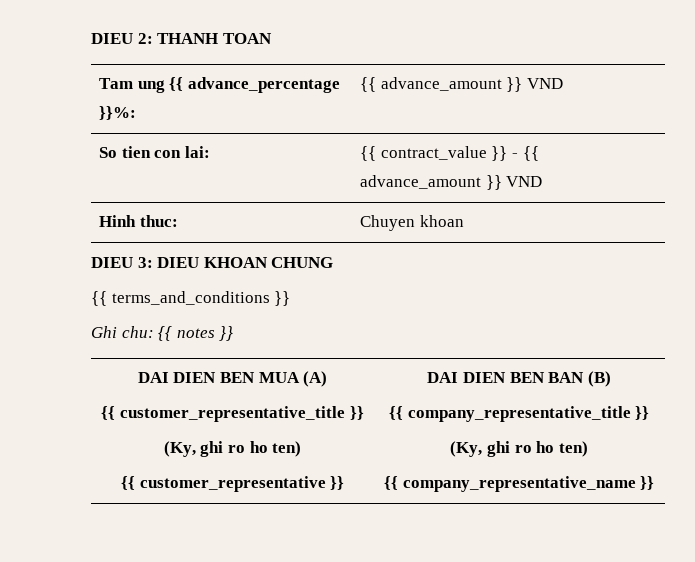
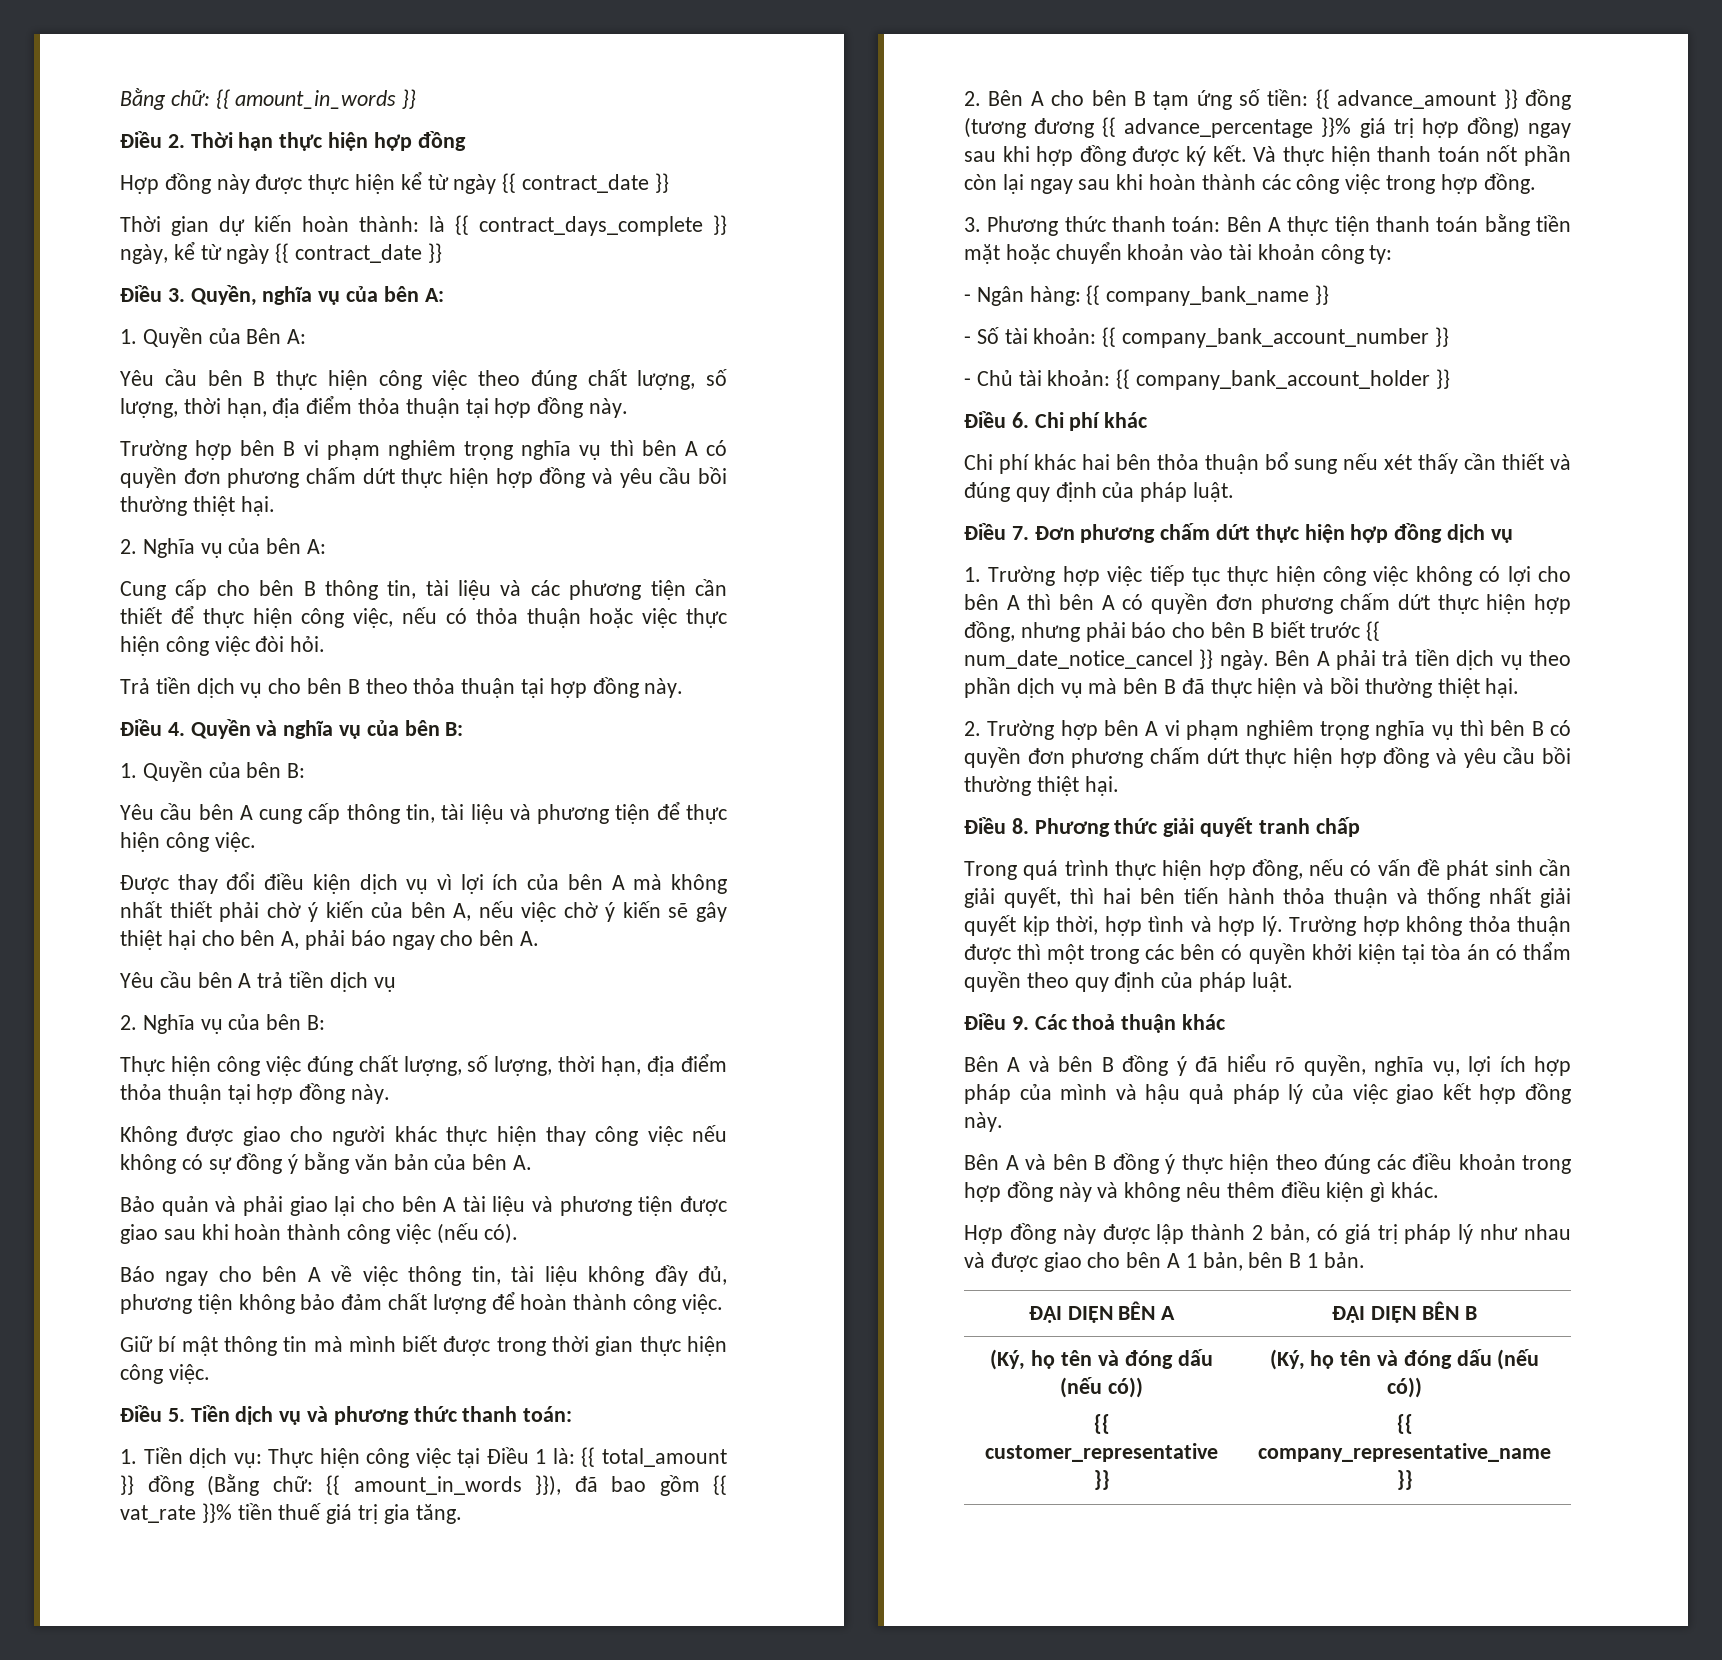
- DIEU 2: THANH TOAN
- Tam ung {{ advance_percentage }}%: | {{ advance_amount }} VND
- So tien con lai: | {{ contract_value }} - {{ advance_amount }} VND
- Hinh thuc: | Chuyen khoan
- DIEU 3: DIEU KHOAN CHUNG
- {{ terms_and_conditions }}
- Ghi chu: {{ notes }}
- DAI DIEN BEN MUA (A)
- {{ customer_representative_title }}
- (Ky, ghi ro ho ten)
- {{ customer_representative }} | DAI DIEN BEN BAN (B)
- {{ company_representative_title }}
- (Ky, ghi ro ho ten)
+ Bằng chữ: {{ amount_in_words }}
+ Điều 2. Thời hạn thực hiện hợp đồng
+ Hợp đồng này được thực hiện kể từ ngày {{ contract_date }}
+ Thời gian dự kiến hoàn thành: là {{ contract_days_complete }} ngày, kể từ ngày {{ contract_date }}
+ Điều 3. Quyền, nghĩa vụ của bên A:
+ 1. Quyền của Bên A:
+ Yêu cầu bên B thực hiện công việc theo đúng chất lượng, số lượng, thời hạn, địa điểm thỏa thuận tại hợp đồng này.
+ Trường hợp bên B vi phạm nghiêm trọng nghĩa vụ thì bên A có quyền đơn phương chấm dứt thực hiện hợp đồng và yêu cầu bồi thường thiệt hại.
+ 2. Nghĩa vụ của bên A:
+ Cung cấp cho bên B thông tin, tài liệu và các phương tiện cần thiết để thực hiện công việc, nếu có thỏa thuận hoặc việc thực hiện công việc đòi hỏi.
+ Trả tiền dịch vụ cho bên B theo thỏa thuận tại hợp đồng này.
+ Điều 4. Quyền và nghĩa vụ của bên B:
+ 1. Quyền của bên B:
+ Yêu cầu bên A cung cấp thông tin, tài liệu và phương tiện để thực hiện công việc.
+ Được thay đổi điều kiện dịch vụ vì lợi ích của bên A mà không nhất thiết phải chờ ý kiến của bên A, nếu việc chờ ý kiến sẽ gây thiệt hại cho bên A, phải báo ngay cho bên A.
+ Yêu cầu bên A trả tiền dịch vụ
+ 2. Nghĩa vụ của bên B:
+ Thực hiện công việc đúng chất lượng, số lượng, thời hạn, địa điểm thỏa thuận tại hợp đồng này.
+ Không được giao cho người khác thực hiện thay công việc nếu không có sự đồng ý bằng văn bản của bên A.
+ Bảo quản và phải giao lại cho bên A tài liệu và phương tiện được giao sau khi hoàn thành công việc (nếu có).
+ Báo ngay cho bên A về việc thông tin, tài liệu không đầy đủ, phương tiện không bảo đảm chất lượng để hoàn thành công việc.
+ Giữ bí mật thông tin mà mình biết được trong thời gian thực hiện công việc.
+ Điều 5. Tiền dịch vụ và phương thức thanh toán:
+ 1. Tiền dịch vụ: Thực hiện công việc tại Điều 1 là: {{ total_amount }} đồng (Bằng chữ: {{ amount_in_words }}), đã bao gồm {{ vat_rate }}% tiền thuế giá trị gia tăng.
+ 2. Bên A cho bên B tạm ứng số tiền: {{ advance_amount }} đồng (tương đương {{ advance_percentage }}% giá trị hợp đồng) ngay sau khi hợp đồng được ký kết. Và thực hiện thanh toán nốt phần còn lại ngay sau khi hoàn thành các công việc trong hợp đồng.
+ 3. Phương thức thanh toán: Bên A thực tiện thanh toán bằng tiền mặt hoặc chuyển khoản vào tài khoản công ty:
+ - Ngân hàng: {{ company_bank_name }}
+ - Số tài khoản: {{ company_bank_account_number }}
+ - Chủ tài khoản: {{ company_bank_account_holder }}
+ Điều 6. Chi phí khác
+ Chi phí khác hai bên thỏa thuận bổ sung nếu xét thấy cần thiết và đúng quy định của pháp luật.
+ Điều 7. Đơn phương chấm dứt thực hiện hợp đồng dịch vụ
+ 1. Trường hợp việc tiếp tục thực hiện công việc không có lợi cho bên A thì bên A có quyền đơn phương chấm dứt thực hiện hợp đồng, nhưng phải báo cho bên B biết trước {{ num_date_notice_cancel }} ngày. Bên A phải trả tiền dịch vụ theo phần dịch vụ mà bên B đã thực hiện và bồi thường thiệt hại.
+ 2. Trường hợp bên A vi phạm nghiêm trọng nghĩa vụ thì bên B có quyền đơn phương chấm dứt thực hiện hợp đồng và yêu cầu bồi thường thiệt hại.
+ Điều 8. Phương thức giải quyết tranh chấp
+ Trong quá trình thực hiện hợp đồng, nếu có vấn đề phát sinh cần giải quyết, thì hai bên tiến hành thỏa thuận và thống nhất giải quyết kịp thời, hợp tình và hợp lý. Trường hợp không thỏa thuận được thì một trong các bên có quyền khởi kiện tại tòa án có thẩm quyền theo quy định của pháp luật.
+ Điều 9. Các thoả thuận khác
+ Bên A và bên B đồng ý đã hiểu rõ quyền, nghĩa vụ, lợi ích hợp pháp của mình và hậu quả pháp lý của việc giao kết hợp đồng này.
+ Bên A và bên B đồng ý thực hiện theo đúng các điều khoản trong hợp đồng này và không nêu thêm điều kiện gì khác.
+ Hợp đồng này được lập thành 2 bản, có giá trị pháp lý như nhau và được giao cho bên A 1 bản, bên B 1 bản.
+ ĐẠI DIỆN BÊN A | ĐẠI DIỆN BÊN B
+ (Ký, họ tên và đóng dấu (nếu có))
+ {{ customer_representative }} | (Ký, họ tên và đóng dấu (nếu có))

